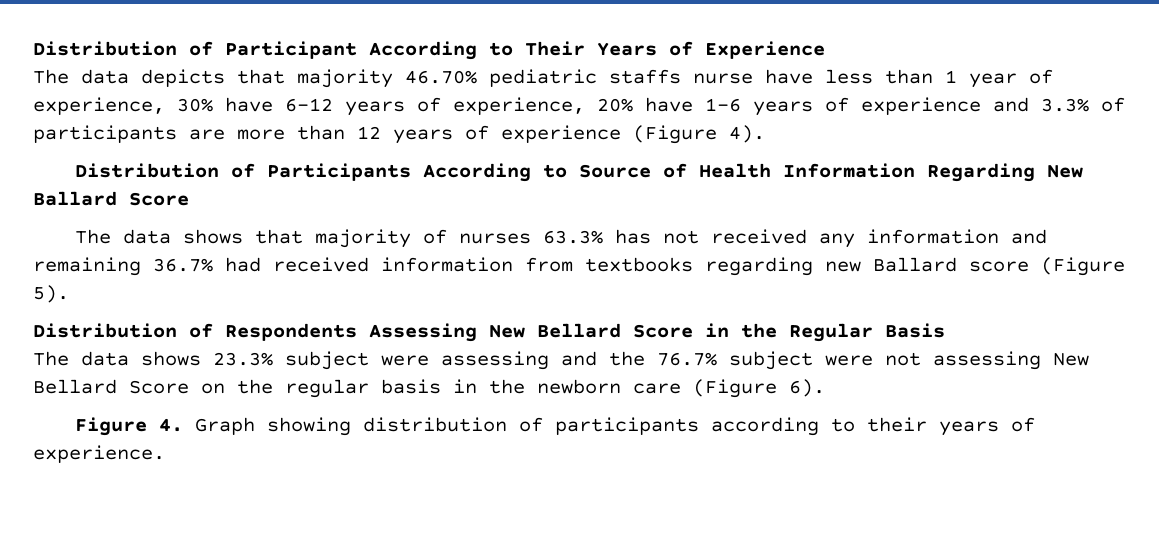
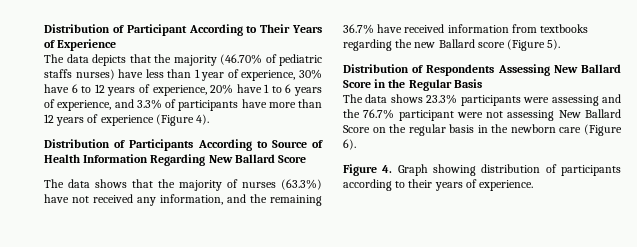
- The data depicts that majority 46.70% pediatric staffs nurse have less than 1 year of experience, 30% have 6–12 years of experience, 20% have 1–6 years of experience and 3.3% of participants are more than 12 years of experience (Figure 4).
+ The data depicts that the majority (46.70% of pediatric staffs nurses) have less than 1 year of experience, 30% have 6 to 12 years of experience, 20% have 1 to 6 years of experience, and 3.3% of participants have more than 12 years of experience (Figure 4).
- The data shows that majority of nurses 63.3% has not received any information and remaining 36.7% had received information from textbooks regarding new Ballard score (Figure 5).
+ The data shows that the majority of nurses (63.3%) have not received any information, and the remaining 36.7% have received information from textbooks regarding the new Ballard score (Figure 5).
- Distribution of Respondents Assessing New Bellard Score in the Regular Basis
+ Distribution of Respondents Assessing New Ballard Score in the Regular Basis
- The data shows 23.3% subject were assessing and the 76.7% subject were not assessing New Bellard Score on the regular basis in the newborn care (Figure 6).
+ The data shows 23.3% participants were assessing and the 76.7% participant were not assessing New Ballard Score on the regular basis in the newborn care (Figure 6).

